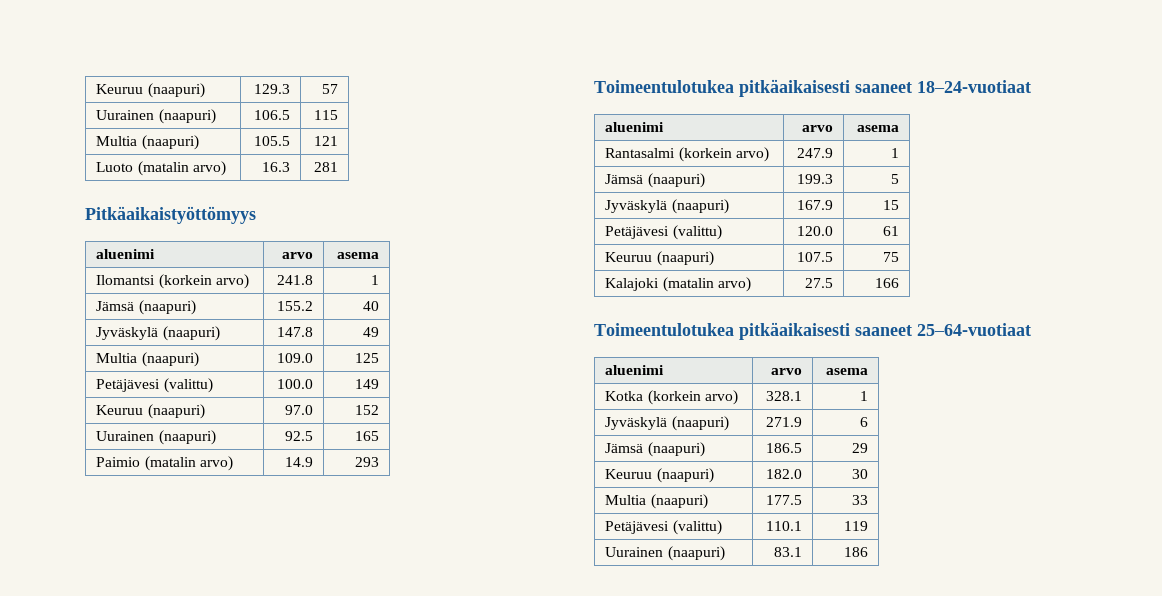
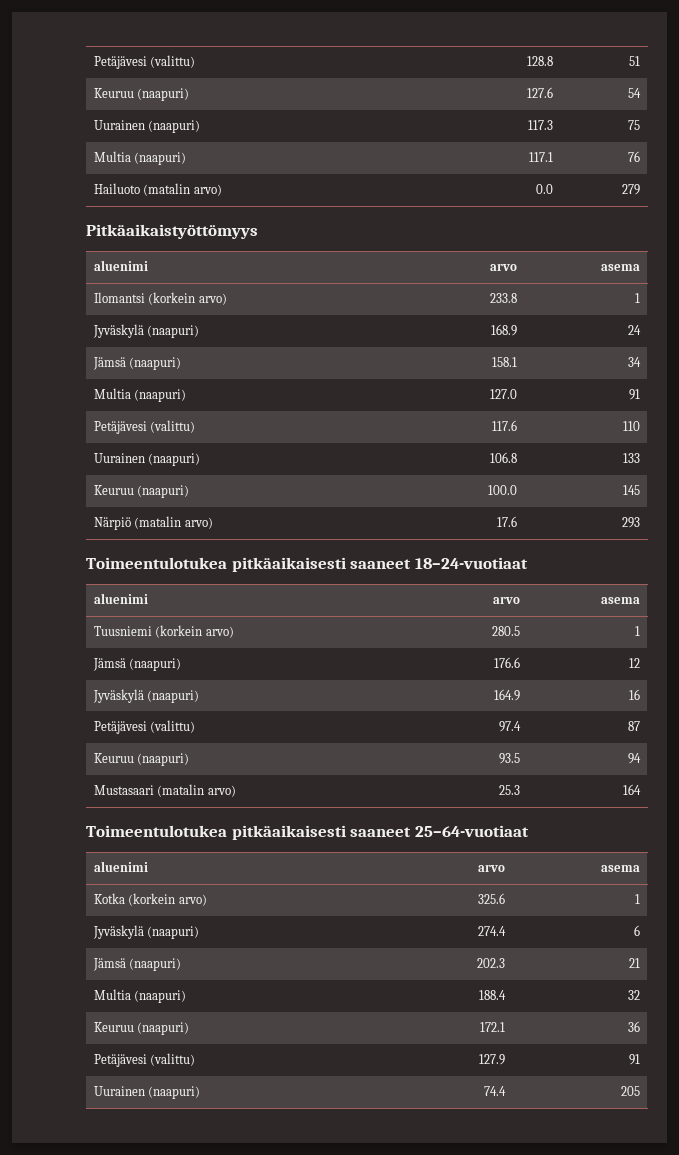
- Keuruu (naapuri) | 129.3 | 57
- Uurainen (naapuri) | 106.5 | 115
- Multia (naapuri) | 105.5 | 121
- Luoto (matalin arvo) | 16.3 | 281
+ Petäjävesi (valittu) | 128.8 | 51
+ Keuruu (naapuri) | 127.6 | 54
+ Uurainen (naapuri) | 117.3 | 75
+ Multia (naapuri) | 117.1 | 76
+ Hailuoto (matalin arvo) | 0.0 | 279
- Ilomantsi (korkein arvo) | 241.8 | 1
- Jämsä (naapuri) | 155.2 | 40
- Jyväskylä (naapuri) | 147.8 | 49
- Multia (naapuri) | 109.0 | 125
- Petäjävesi (valittu) | 100.0 | 149
- Keuruu (naapuri) | 97.0 | 152
- Uurainen (naapuri) | 92.5 | 165
- Paimio (matalin arvo) | 14.9 | 293
+ Ilomantsi (korkein arvo) | 233.8 | 1
+ Jyväskylä (naapuri) | 168.9 | 24
+ Jämsä (naapuri) | 158.1 | 34
+ Multia (naapuri) | 127.0 | 91
+ Petäjävesi (valittu) | 117.6 | 110
+ Uurainen (naapuri) | 106.8 | 133
+ Keuruu (naapuri) | 100.0 | 145
+ Närpiö (matalin arvo) | 17.6 | 293
- Rantasalmi (korkein arvo) | 247.9 | 1
- Jämsä (naapuri) | 199.3 | 5
- Jyväskylä (naapuri) | 167.9 | 15
- Petäjävesi (valittu) | 120.0 | 61
- Keuruu (naapuri) | 107.5 | 75
- Kalajoki (matalin arvo) | 27.5 | 166
+ Tuusniemi (korkein arvo) | 280.5 | 1
+ Jämsä (naapuri) | 176.6 | 12
+ Jyväskylä (naapuri) | 164.9 | 16
+ Petäjävesi (valittu) | 97.4 | 87
+ Keuruu (naapuri) | 93.5 | 94
+ Mustasaari (matalin arvo) | 25.3 | 164
- Kotka (korkein arvo) | 328.1 | 1
- Jyväskylä (naapuri) | 271.9 | 6
+ Kotka (korkein arvo) | 325.6 | 1
+ Jyväskylä (naapuri) | 274.4 | 6
- Jämsä (naapuri) | 186.5 | 29
- Keuruu (naapuri) | 182.0 | 30
- Multia (naapuri) | 177.5 | 33
- Petäjävesi (valittu) | 110.1 | 119
- Uurainen (naapuri) | 83.1 | 186
+ Jämsä (naapuri) | 202.3 | 21
+ Multia (naapuri) | 188.4 | 32
+ Keuruu (naapuri) | 172.1 | 36
+ Petäjävesi (valittu) | 127.9 | 91
+ Uurainen (naapuri) | 74.4 | 205

